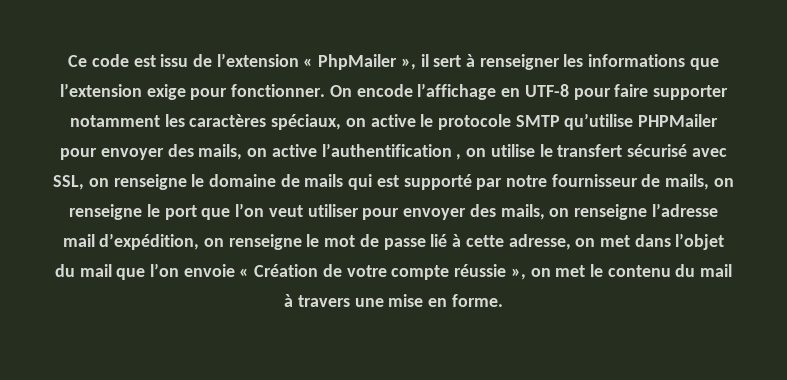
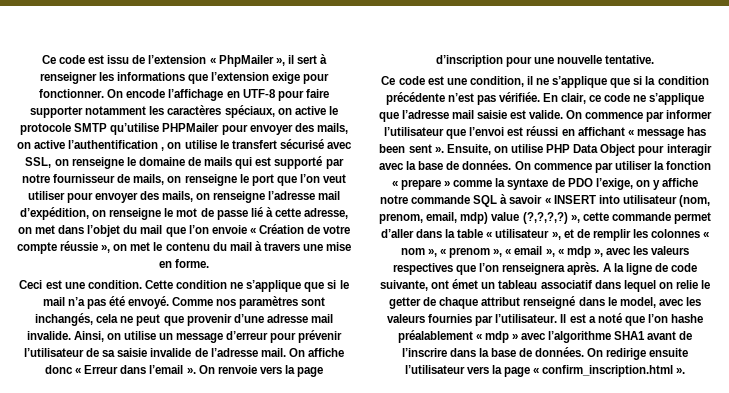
+ Ceci est une condition. Cette condition ne s’applique que si le mail n’a pas été envoyé. Comme nos paramètres sont inchangés, cela ne peut que provenir d’une adresse mail invalide. Ainsi, on utilise un message d’erreur pour prévenir l’utilisateur de sa saisie invalide de l’adresse mail. On affiche donc « Erreur dans l’email ». On renvoie vers la page d’inscription pour une nouvelle tentative.
+ Ce code est une condition, il ne s’applique que si la condition précédente n’est pas vérifiée. En clair, ce code ne s’applique que l’adresse mail saisie est valide. On commence par informer l’utilisateur que l’envoi est réussi en affichant « message has been sent ». Ensuite, on utilise PHP Data Object pour interagir avec la base de données. On commence par utiliser la fonction « prepare » comme la syntaxe de PDO l’exige, on y affiche notre commande SQL à savoir « INSERT into utilisateur (nom, prenom, email, mdp) value (?,?,?,?) », cette commande permet d’aller dans la table « utilisateur », et de remplir les colonnes « nom », « prenom », « email », « mdp », avec les valeurs respectives que l’on renseignera après. A la ligne de code suivante, ont émet un tableau associatif dans lequel on relie le getter de chaque attribut renseigné dans le model, avec les valeurs fournies par l’utilisateur. Il est a noté que l’on hashe préalablement « mdp » avec l’algorithme SHA1 avant de l’inscrire dans la base de données. On redirige ensuite l’utilisateur vers la page « confirm_inscription.html ».

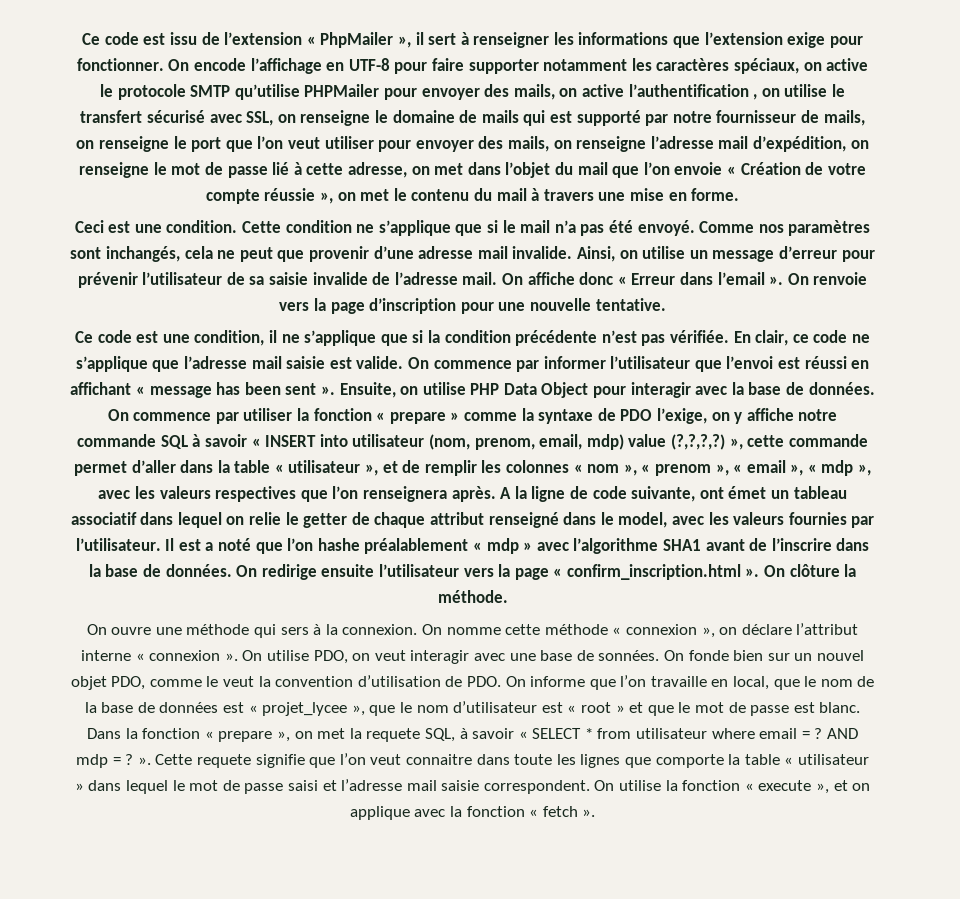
+ On clôture la méthode.
+ On ouvre une méthode qui sers à la connexion. On nomme cette méthode « connexion », on déclare l’attribut interne « connexion ». On utilise PDO, on veut interagir avec une base de sonnées. On fonde bien sur un nouvel objet PDO, comme le veut la convention d’utilisation de PDO. On informe que l’on travaille en local, que le nom de la base de données est « projet_lycee », que le nom d’utilisateur est « root » et que le mot de passe est blanc. Dans la fonction « prepare », on met la requete SQL, à savoir « SELECT * from utilisateur where email = ? AND mdp = ? ». Cette requete signifie que l’on veut connaitre dans toute les lignes que comporte la table « utilisateur » dans lequel le mot de passe saisi et l’adresse mail saisie correspondent. On utilise la fonction « execute », et on applique avec la fonction « fetch ».

